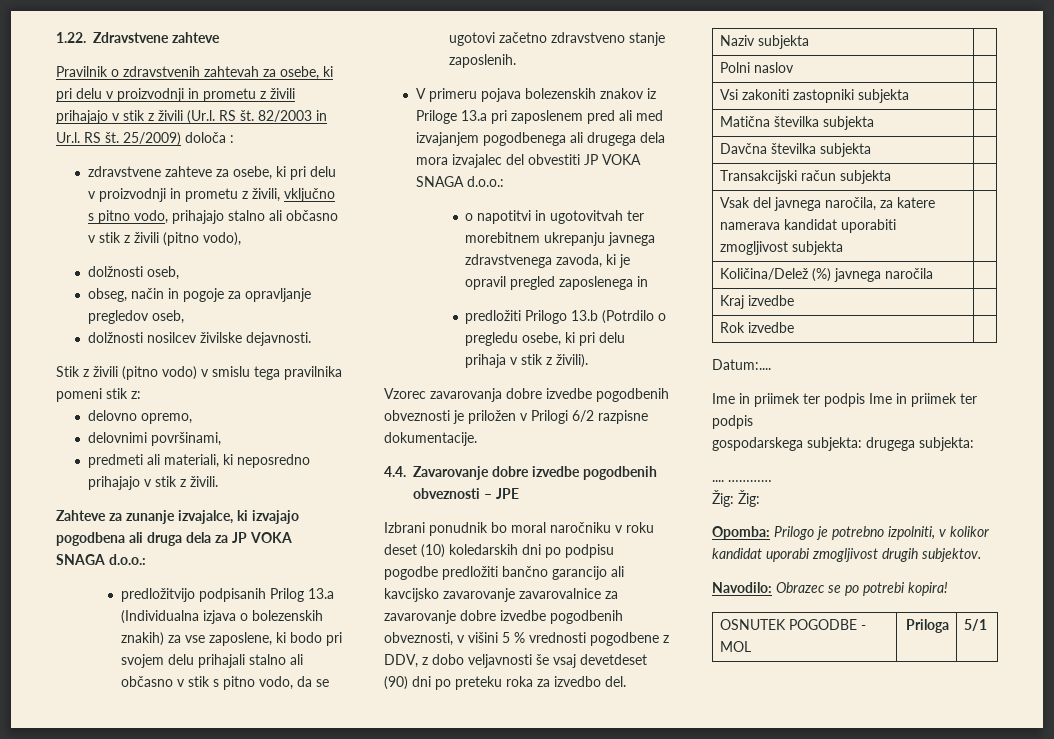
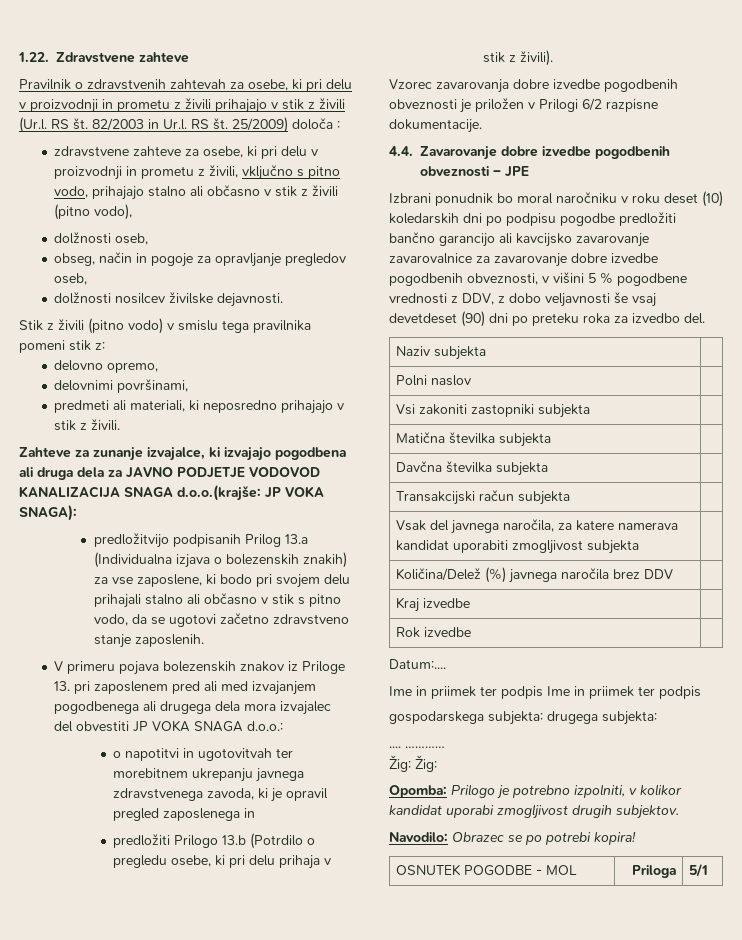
- Zahteve za zunanje izvajalce, ki izvajajo pogodbena ali druga dela za JP VOKA SNAGA d.o.o.:
+ Zahteve za zunanje izvajalce, ki izvajajo pogodbena ali druga dela za JAVNO PODJETJE VODOVOD KANALIZACIJA SNAGA d.o.o.(krajše: JP VOKA SNAGA):
- V primeru pojava bolezenskih znakov iz Priloge 13.a pri zaposlenem pred ali med izvajanjem pogodbenega ali drugega dela mora izvajalec del obvestiti JP VOKA SNAGA d.o.o.:
+ V primeru pojava bolezenskih znakov iz Priloge 13. pri zaposlenem pred ali med izvajanjem pogodbenega ali drugega dela mora izvajalec del obvestiti JP VOKA SNAGA d.o.o.:
- Izbrani ponudnik bo moral naročniku v roku deset (10) koledarskih dni po podpisu pogodbe predložiti bančno garancijo ali kavcijsko zavarovanje zavarovalnice za zavarovanje dobre izvedbe pogodbenih obveznosti, v višini 5 % vrednosti pogodbene z DDV, z dobo veljavnosti še vsaj devetdeset (90) dni po preteku roka za izvedbo del.
+ Izbrani ponudnik bo moral naročniku v roku deset (10) koledarskih dni po podpisu pogodbe predložiti bančno garancijo ali kavcijsko zavarovanje zavarovalnice za zavarovanje dobre izvedbe pogodbenih obveznosti, v višini 5 % pogodbene vrednosti z DDV, z dobo veljavnosti še vsaj devetdeset (90) dni po preteku roka za izvedbo del.
- Količina/Delež (%) javnega naročila |
+ Količina/Delež (%) javnega naročila brez DDV |

